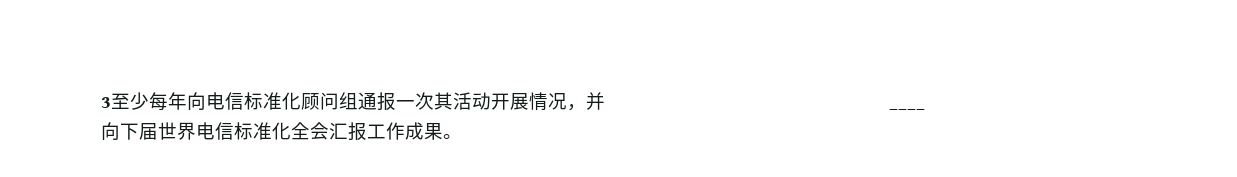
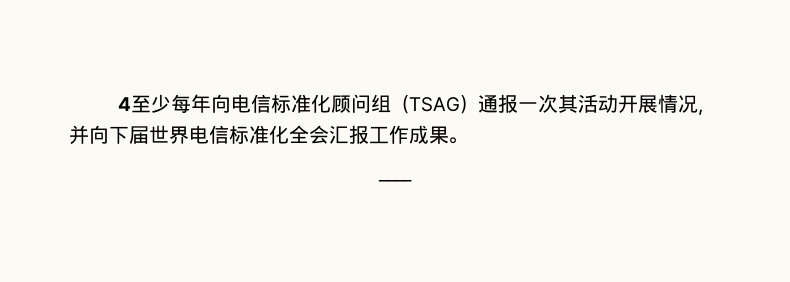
- 3至少每年向电信标准化顾问组通报一次其活动开展情况，并向下届世界电信标准化全会汇报工作成果。
+ 4至少每年向电信标准化顾问组（TSAG）通报一次其活动开展情况，并向下届世界电信标准化全会汇报工作成果。

